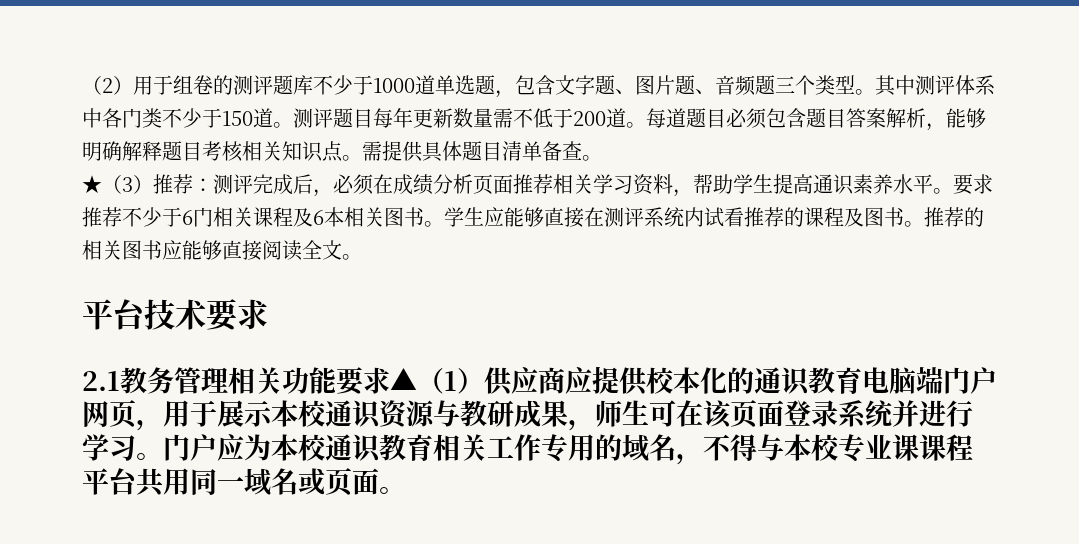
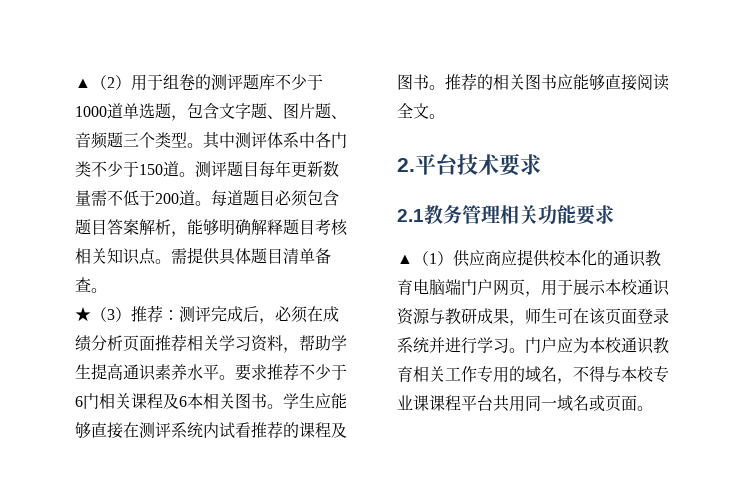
- （2）用于组卷的测评题库不少于1000道单选题，包含文字题、图片题、音频题三个类型。
+ ▲（2）用于组卷的测评题库不少于1000道单选题，包含文字题、图片题、音频题三个类型。
- 平台技术要求
+ 2.平台技术要求
- 2.1教务管理相关功能要求▲（1）供应商应提供校本化的通识教育电脑端门户网页，用于展示本校通识资源与教研成果，师生可在该页面登录系统并进行学习。
+ 2.1教务管理相关功能要求
+ ▲（1）供应商应提供校本化的通识教育电脑端门户网页，用于展示本校通识资源与教研成果，师生可在该页面登录系统并进行学习。

